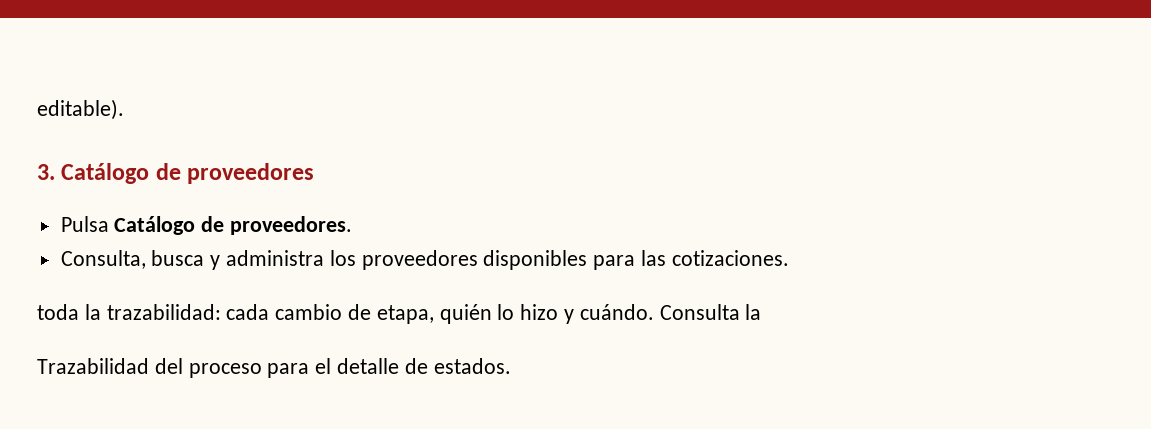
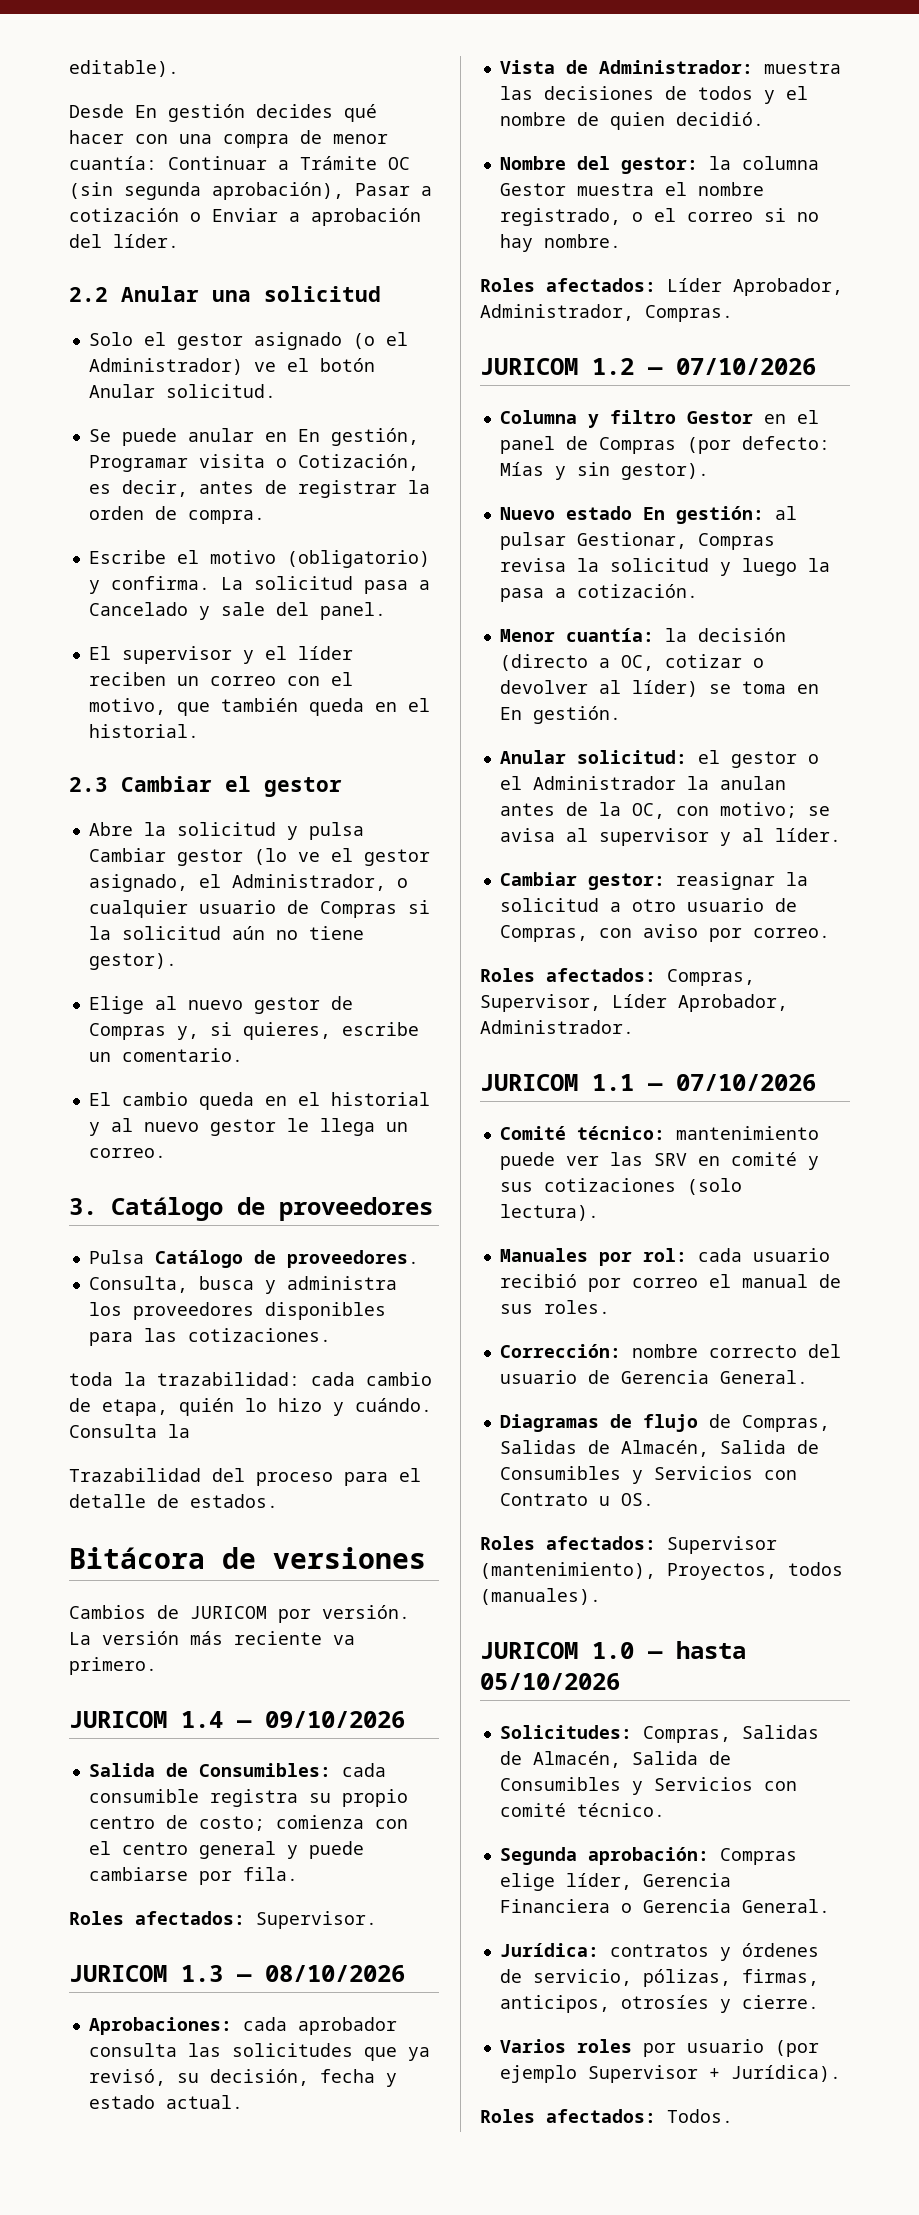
+ Desde En gestión decides qué hacer con una compra de menor cuantía: Continuar a Trámite OC (sin segunda aprobación), Pasar a cotización o Enviar a aprobación del líder.
+ 2.2 Anular una solicitud
+ Solo el gestor asignado (o el Administrador) ve el botón Anular solicitud.
+ Se puede anular en En gestión, Programar visita o Cotización, es decir, antes de registrar la orden de compra.
+ Escribe el motivo (obligatorio) y confirma. La solicitud pasa a Cancelado y sale del panel.
+ El supervisor y el líder reciben un correo con el motivo, que también queda en el historial.
+ 2.3 Cambiar el gestor
+ Abre la solicitud y pulsa Cambiar gestor (lo ve el gestor asignado, el Administrador, o cualquier usuario de Compras si la solicitud aún no tiene gestor).
+ Elige al nuevo gestor de Compras y, si quieres, escribe un comentario.
+ El cambio queda en el historial y al nuevo gestor le llega un correo.
+ Bitácora de versiones
+ Cambios de JURICOM por versión. La versión más reciente va primero.
+ JURICOM 1.4 — 09/10/2026
+ Salida de Consumibles: cada consumible registra su propio centro de costo; comienza con el centro general y puede cambiarse por fila.
+ Roles afectados: Supervisor.
+ JURICOM 1.3 — 08/10/2026
+ Aprobaciones: cada aprobador consulta las solicitudes que ya revisó, su decisión, fecha y estado actual.
+ Vista de Administrador: muestra las decisiones de todos y el nombre de quien decidió.
+ Nombre del gestor: la columna Gestor muestra el nombre registrado, o el correo si no hay nombre.
+ Roles afectados: Líder Aprobador, Administrador, Compras.
+ JURICOM 1.2 — 07/10/2026
+ Columna y filtro Gestor en el panel de Compras (por defecto: Mías y sin gestor).
+ Nuevo estado En gestión: al pulsar Gestionar, Compras revisa la solicitud y luego la pasa a cotización.
+ Menor cuantía: la decisión (directo a OC, cotizar o devolver al líder) se toma en En gestión.
+ Anular solicitud: el gestor o el Administrador la anulan antes de la OC, con motivo; se avisa al supervisor y al líder.
+ Cambiar gestor: reasignar la solicitud a otro usuario de Compras, con aviso por correo.
+ Roles afectados: Compras, Supervisor, Líder Aprobador, Administrador.
+ JURICOM 1.1 — 07/10/2026
+ Comité técnico: mantenimiento puede ver las SRV en comité y sus cotizaciones (solo lectura).
+ Manuales por rol: cada usuario recibió por correo el manual de sus roles.
+ Corrección: nombre correcto del usuario de Gerencia General.
+ Diagramas de flujo de Compras, Salidas de Almacén, Salida de Consumibles y Servicios con Contrato u OS.
+ Roles afectados: Supervisor (mantenimiento), Proyectos, todos (manuales).
+ JURICOM 1.0 — hasta 05/10/2026
+ Solicitudes: Compras, Salidas de Almacén, Salida de Consumibles y Servicios con comité técnico.
+ Segunda aprobación: Compras elige líder, Gerencia Financiera o Gerencia General.
+ Jurídica: contratos y órdenes de servicio, pólizas, firmas, anticipos, otrosíes y cierre.
+ Varios roles por usuario (por ejemplo Supervisor + Jurídica).
+ Roles afectados: Todos.

